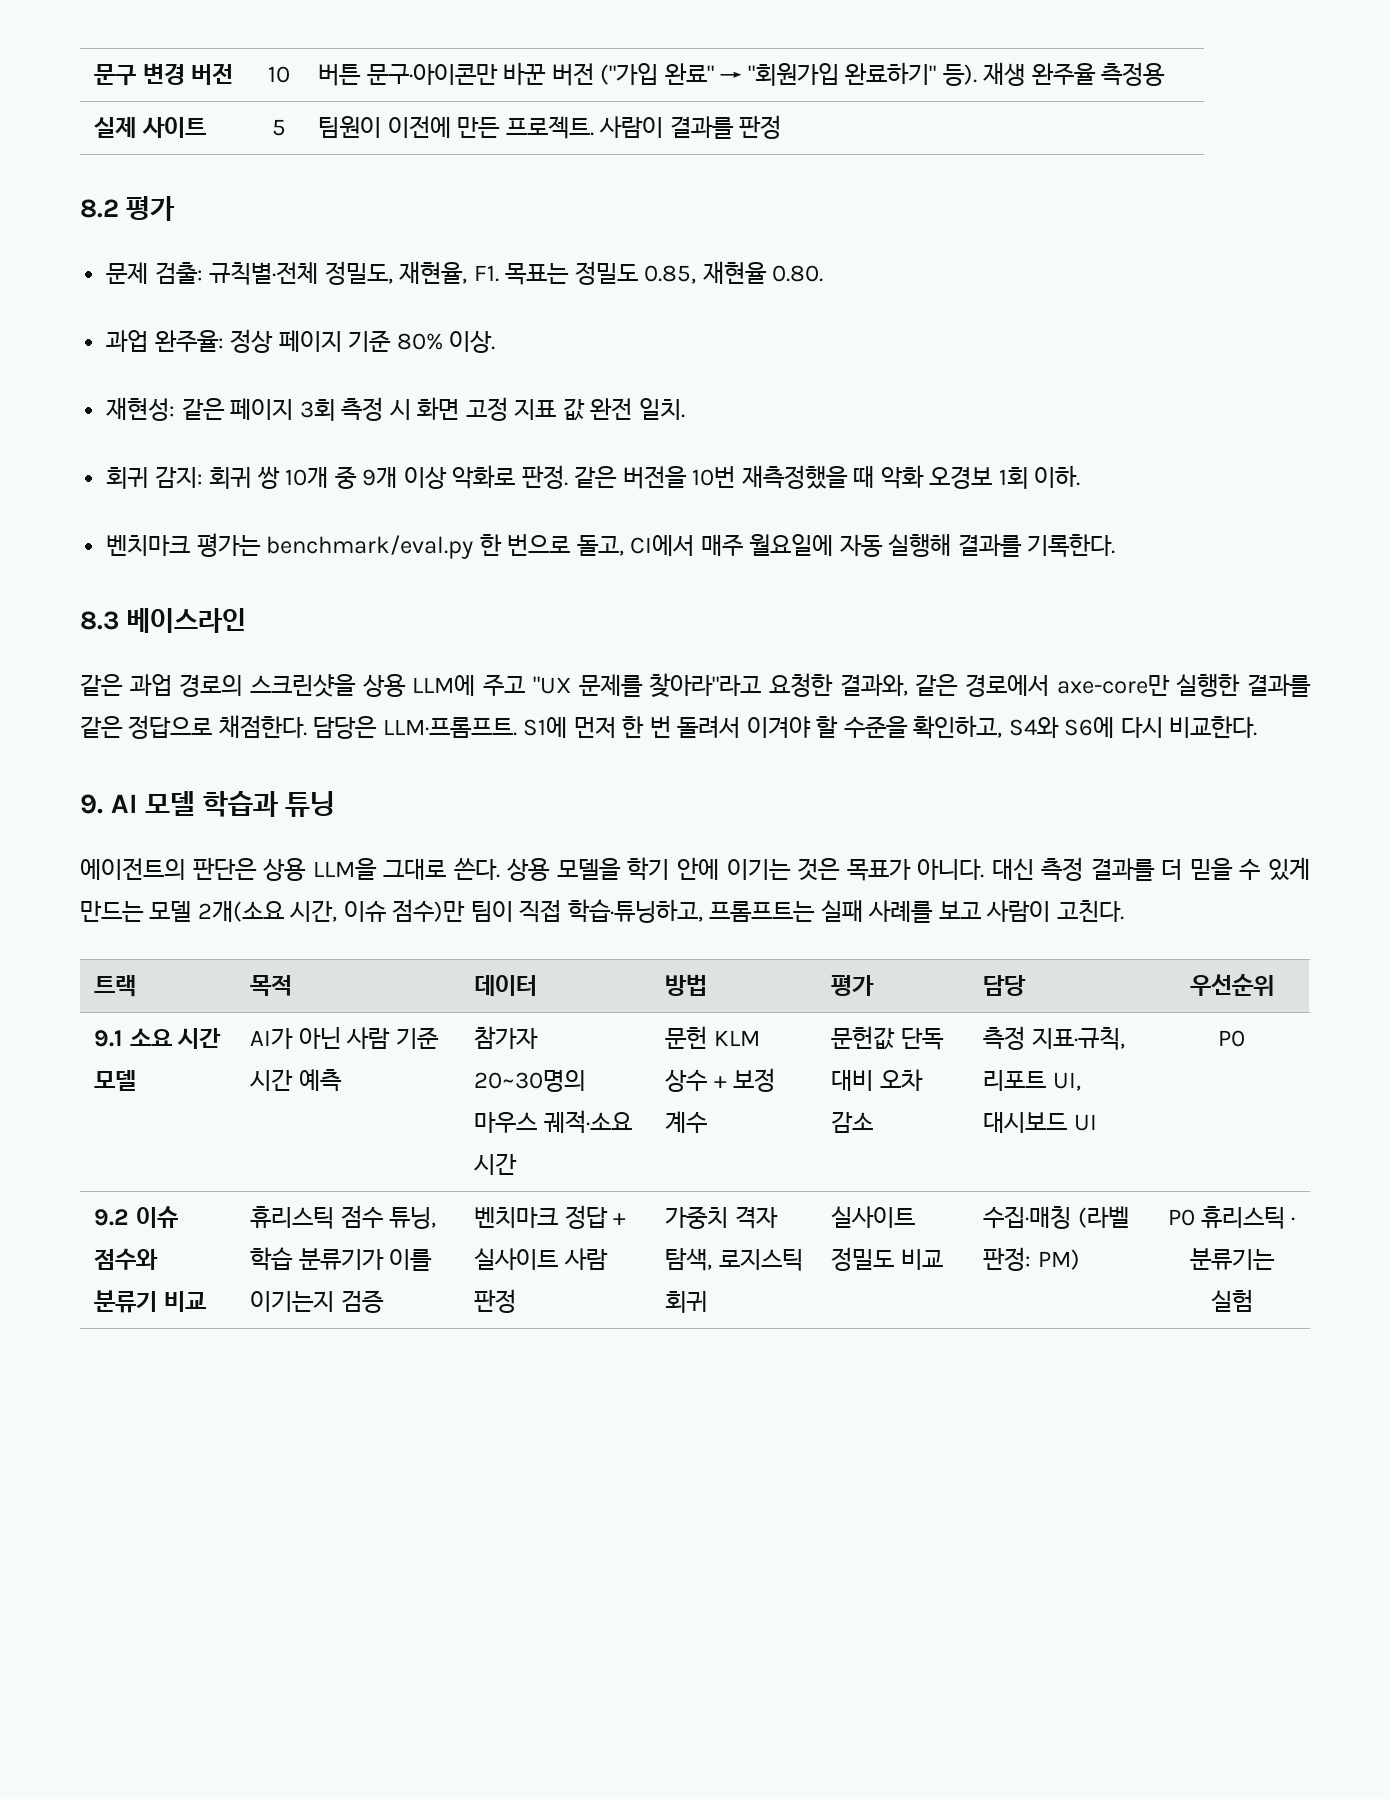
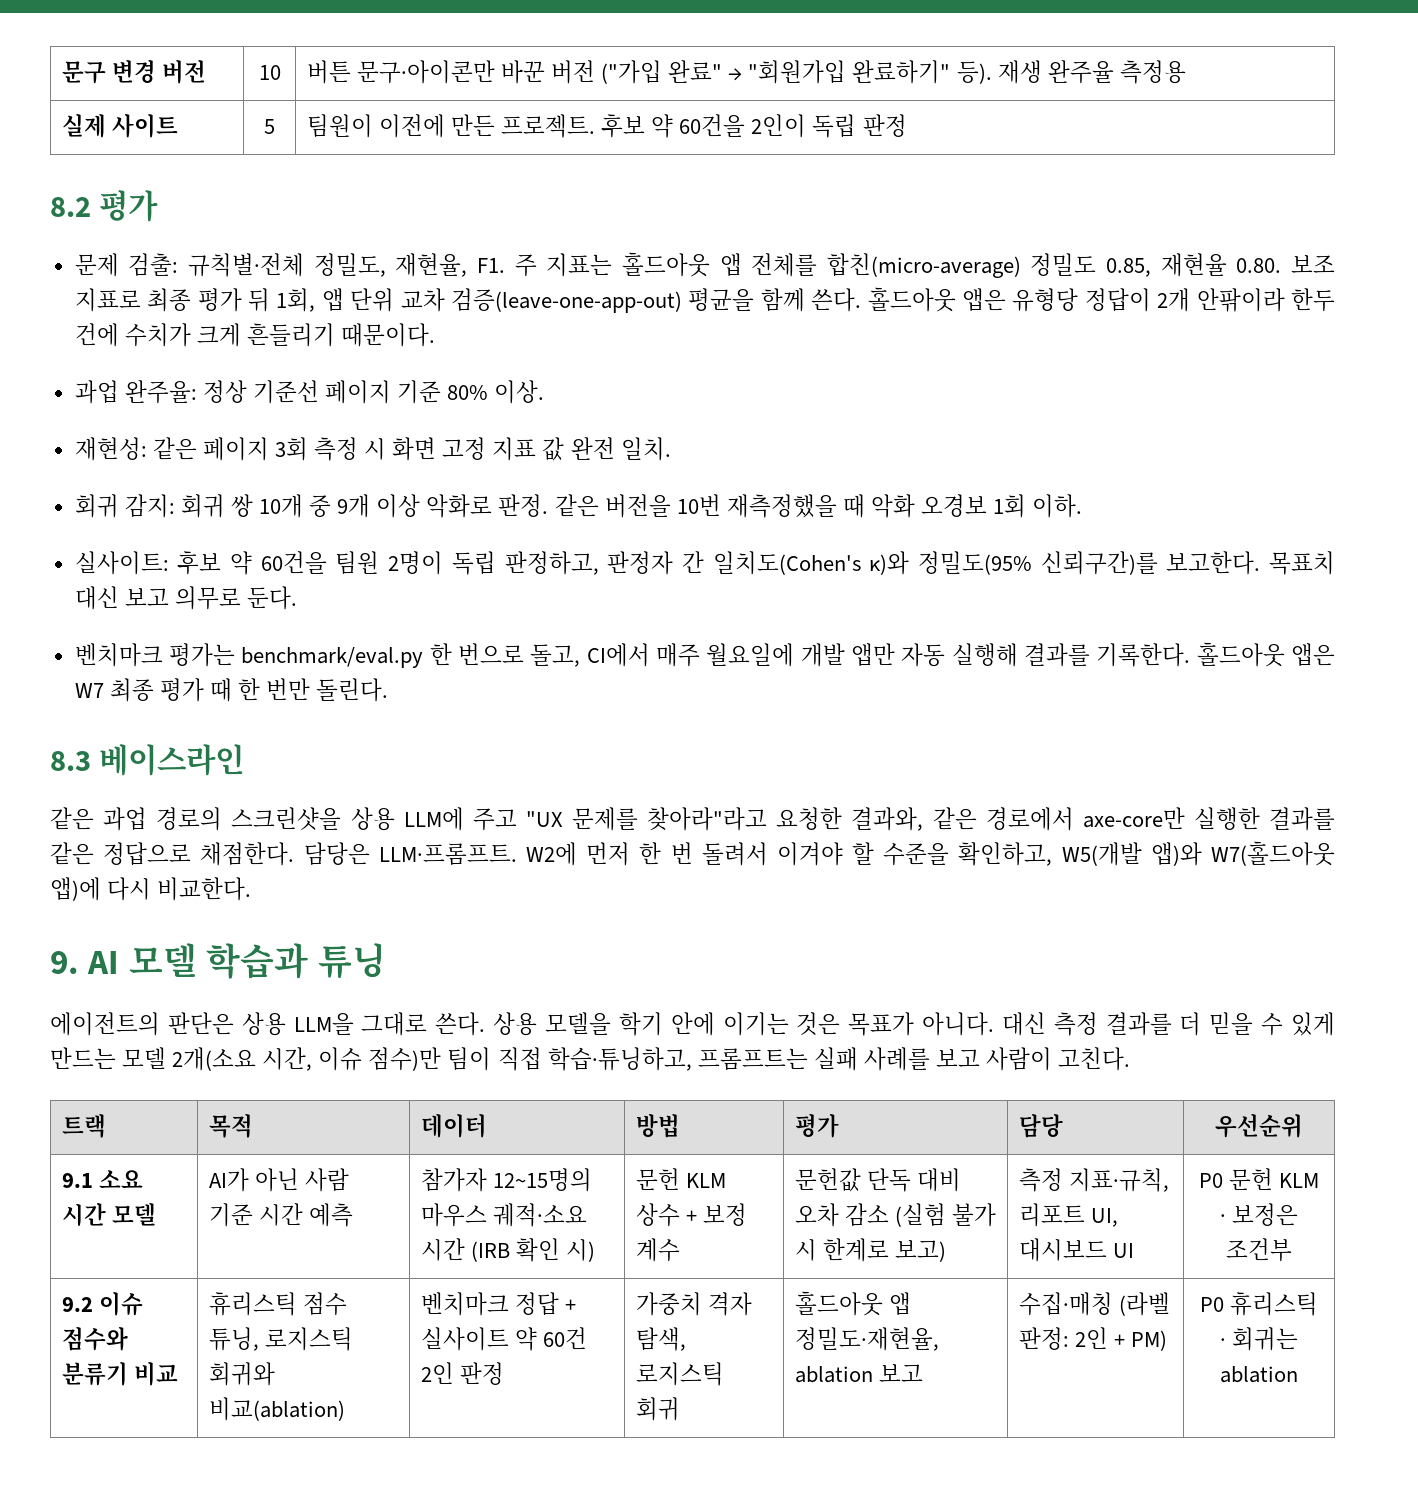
- 실제 사이트 | 5 | 팀원이 이전에 만든 프로젝트. 사람이 결과를 판정
+ 실제 사이트 | 5 | 팀원이 이전에 만든 프로젝트. 후보 약 60건을 2인이 독립 판정
- 문제 검출: 규칙별·전체 정밀도, 재현율, F1. 목표는 정밀도 0.85, 재현율 0.80.
+ 문제 검출: 규칙별·전체 정밀도, 재현율, F1. 주 지표는 홀드아웃 앱 전체를 합친(micro-average) 정밀도 0.85, 재현율 0.80. 보조 지표로 최종 평가 뒤 1회, 앱 단위 교차 검증(leave-one-app-out) 평균을 함께 쓴다. 홀드아웃 앱은 유형당 정답이 2개 안팎이라 한두 건에 수치가 크게 흔들리기 때문이다.
- 과업 완주율: 정상 페이지 기준 80% 이상.
+ 과업 완주율: 정상 기준선 페이지 기준 80% 이상.
+ 실사이트: 후보 약 60건을 팀원 2명이 독립 판정하고, 판정자 간 일치도(Cohen's κ)와 정밀도(95% 신뢰구간)를 보고한다. 목표치 대신 보고 의무로 둔다.
- 벤치마크 평가는 benchmark/eval.py 한 번으로 돌고, CI에서 매주 월요일에 자동 실행해 결과를 기록한다.
+ 벤치마크 평가는 benchmark/eval.py 한 번으로 돌고, CI에서 매주 월요일에 개발 앱만 자동 실행해 결과를 기록한다. 홀드아웃 앱은 W7 최종 평가 때 한 번만 돌린다.
- S1에 먼저 한 번 돌려서 이겨야 할 수준을 확인하고, S4와 S6에 다시 비교한다.
+ W2에 먼저 한 번 돌려서 이겨야 할 수준을 확인하고, W5(개발 앱)와 W7(홀드아웃 앱)에 다시 비교한다.
- 참가자 20~30명의 마우스 궤적·소요 시간
+ 참가자 12~15명의 마우스 궤적·소요 시간 (IRB 확인 시)
- 문헌값 단독 대비 오차 감소
+ 문헌값 단독 대비 오차 감소 (실험 불가 시 한계로 보고)
- 측정 지표·규칙, 리포트 UI, 대시보드 UI | P0
+ 측정 지표·규칙, 리포트 UI, 대시보드 UI | P0 문헌 KLM · 보정은 조건부
- 9.2 이슈 점수와 분류기 비교 | 휴리스틱 점수 튜닝, 학습 분류기가 이를 이기는지 검증 | 벤치마크 정답 + 실사이트 사람 판정 | 가중치 격자 탐색, 로지스틱 회귀 | 실사이트 정밀도 비교 | 수집·매칭 (라벨 판정: PM) | P0 휴리스틱 · 분류기는 실험
+ 9.2 이슈 점수와 분류기 비교 | 휴리스틱 점수 튜닝, 로지스틱 회귀와 비교(ablation) | 벤치마크 정답 + 실사이트 약 60건 2인 판정 | 가중치 격자 탐색, 로지스틱 회귀 | 홀드아웃 앱 정밀도·재현율, ablation 보고 | 수집·매칭 (라벨 판정: 2인 + PM) | P0 휴리스틱 · 회귀는 ablation

